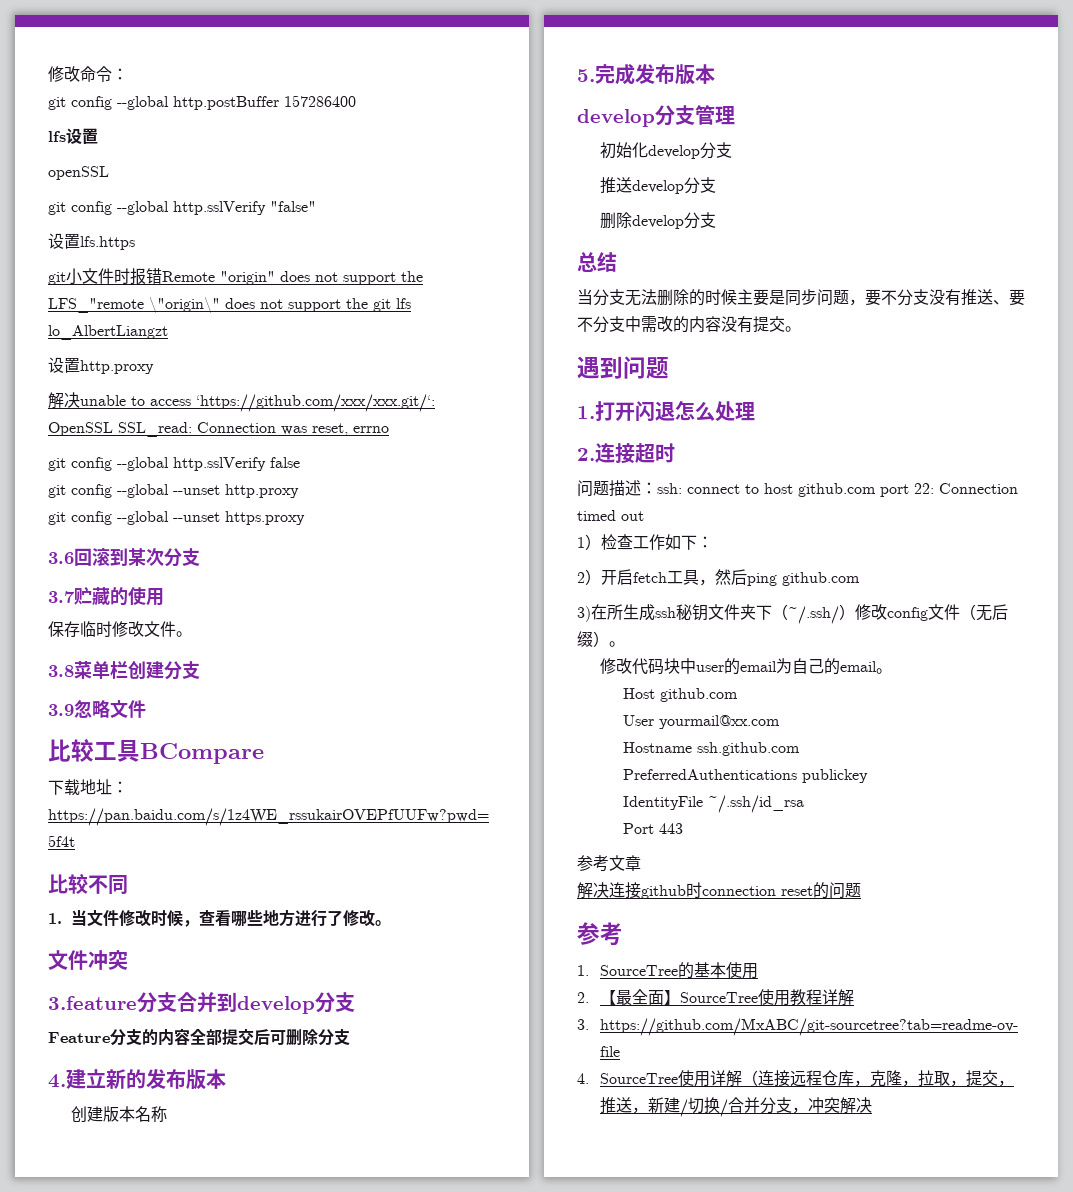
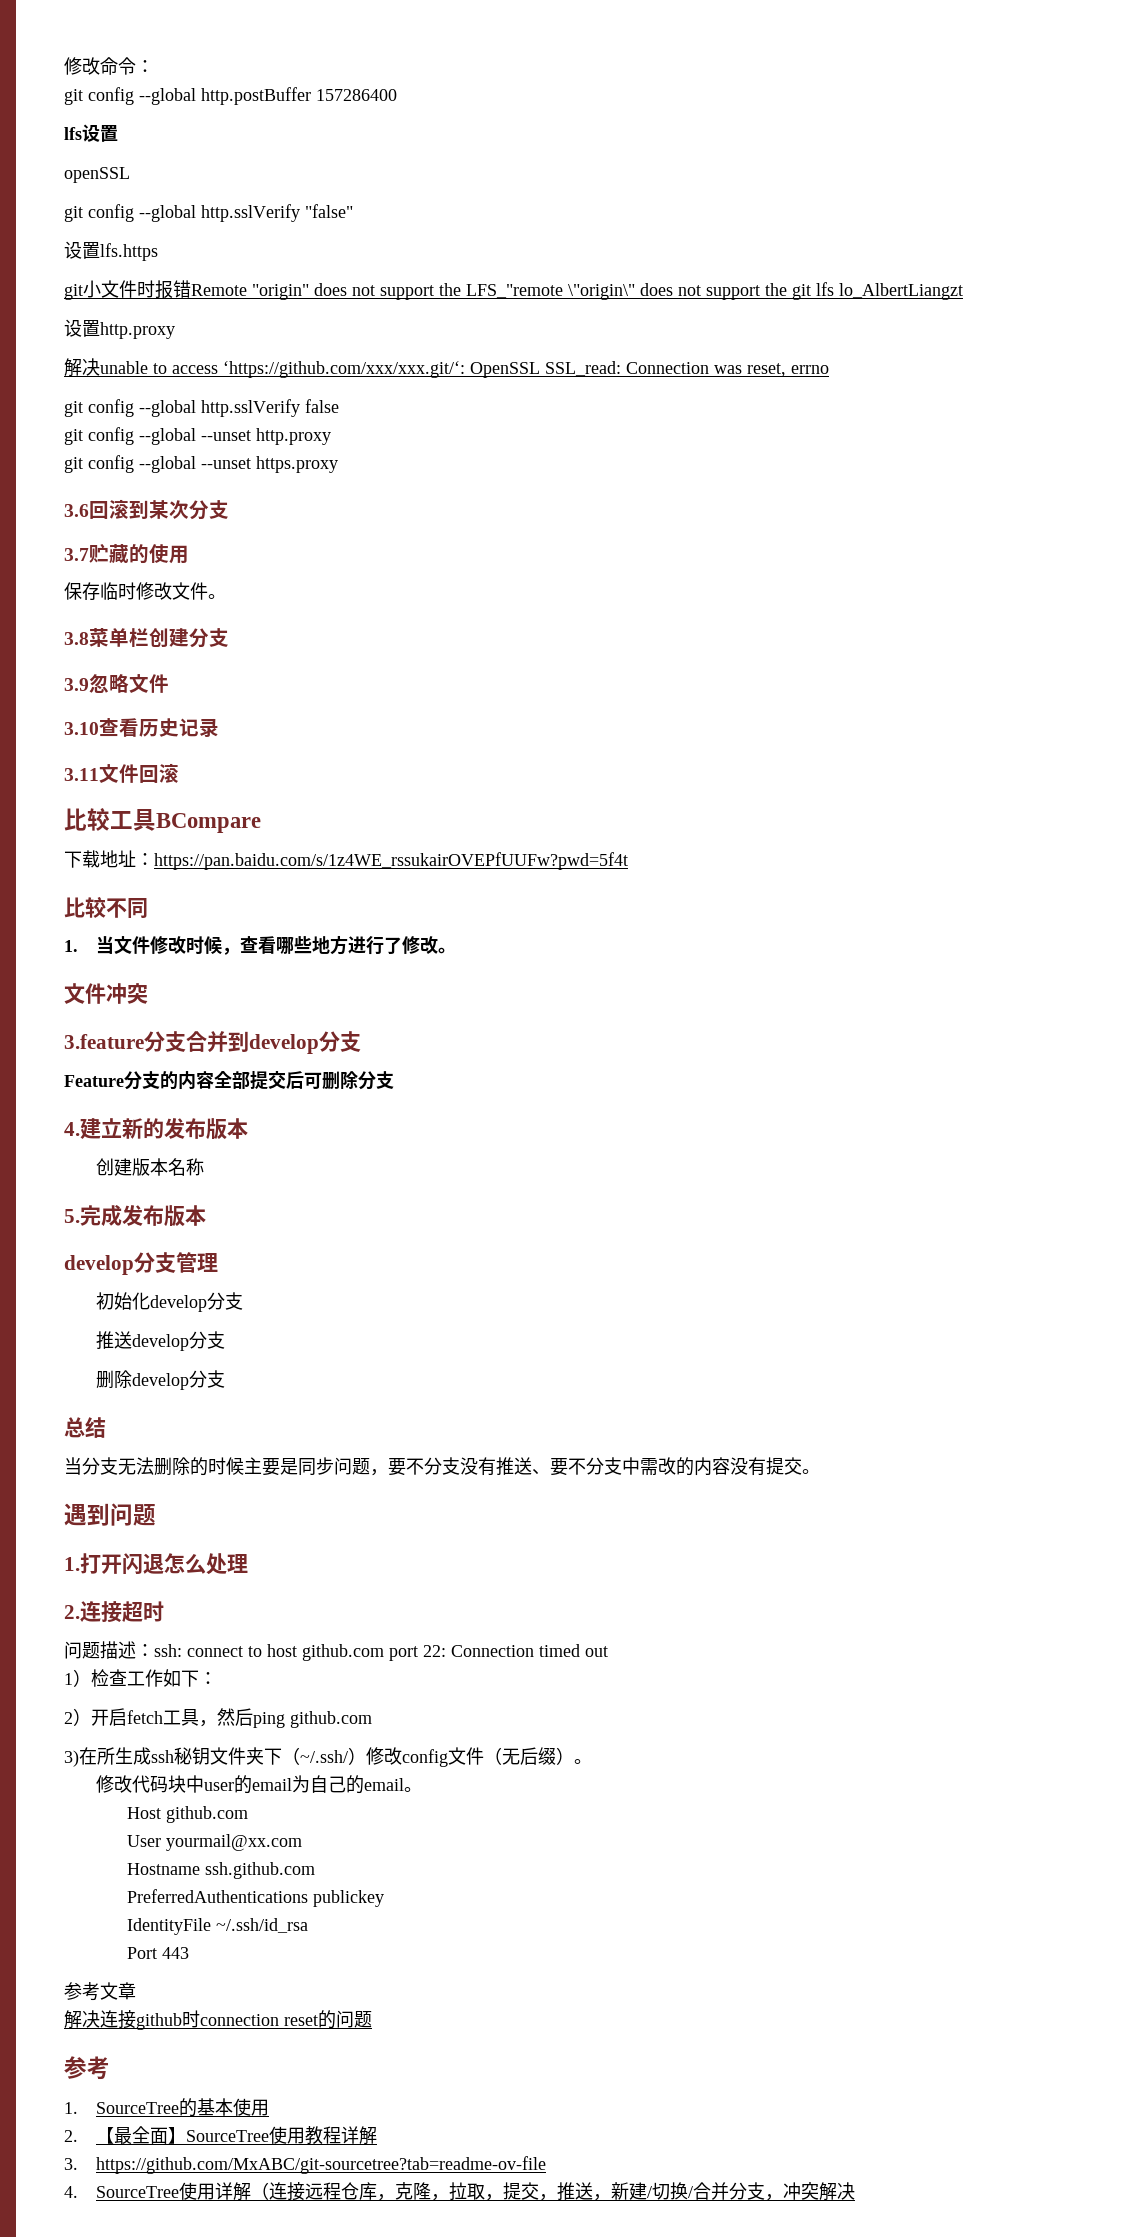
+ 3.10查看历史记录
+ 3.11文件回滚

